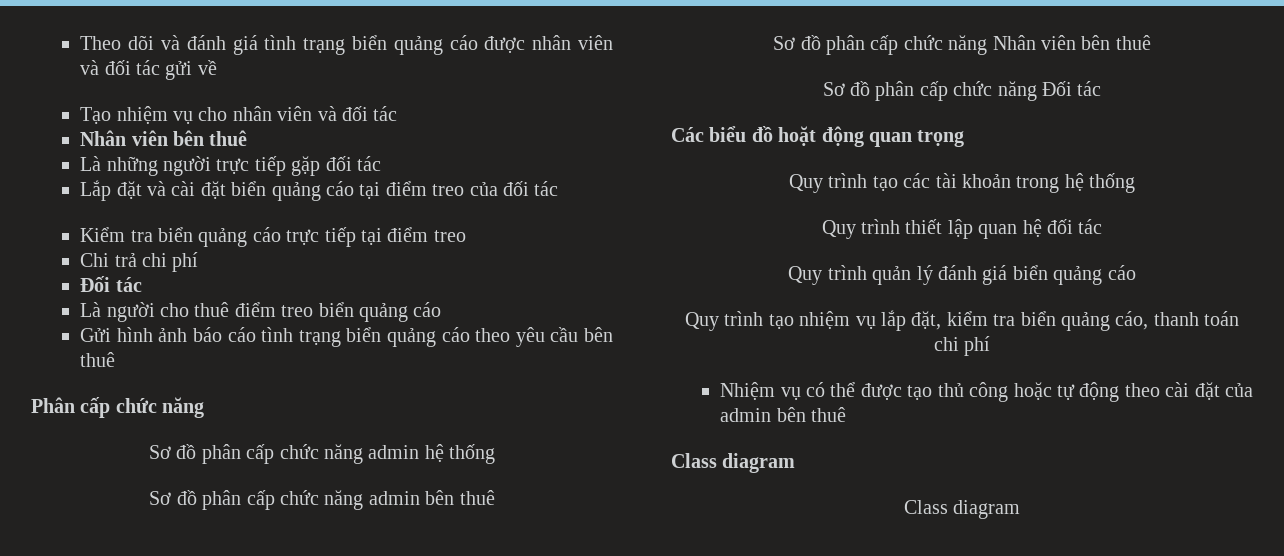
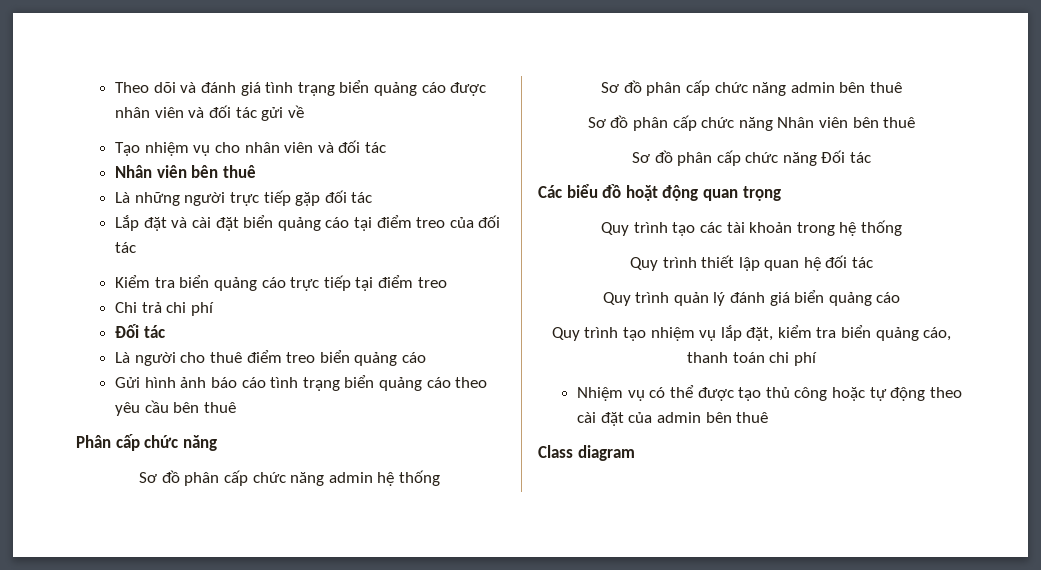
  Nhiệm vụ có thể được tạo thủ công hoặc tự động theo cài đặt của admin bên thuê
- Class diagram

